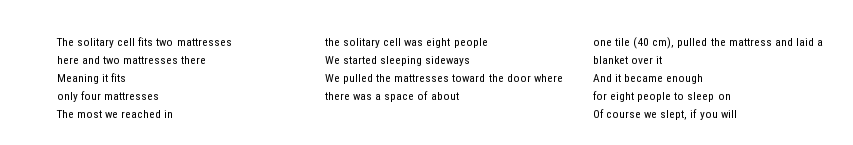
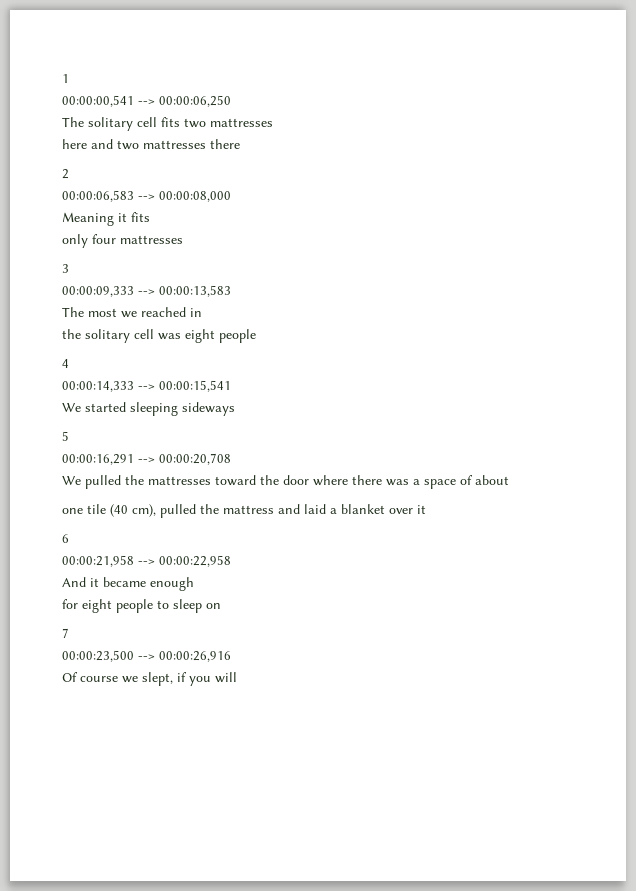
+ 1
+ 00:00:00,541 --> 00:00:06,250
+ 2
+ 00:00:06,583 --> 00:00:08,000
+ 3
+ 00:00:09,333 --> 00:00:13,583
+ 4
+ 00:00:14,333 --> 00:00:15,541
+ 5
+ 00:00:16,291 --> 00:00:20,708
+ 6
+ 00:00:21,958 --> 00:00:22,958
+ 7
+ 00:00:23,500 --> 00:00:26,916

